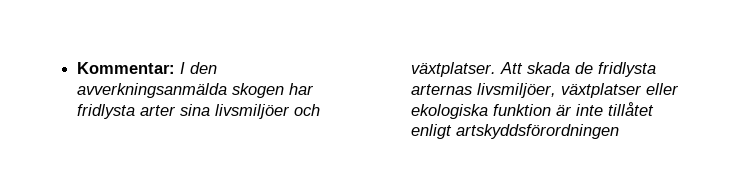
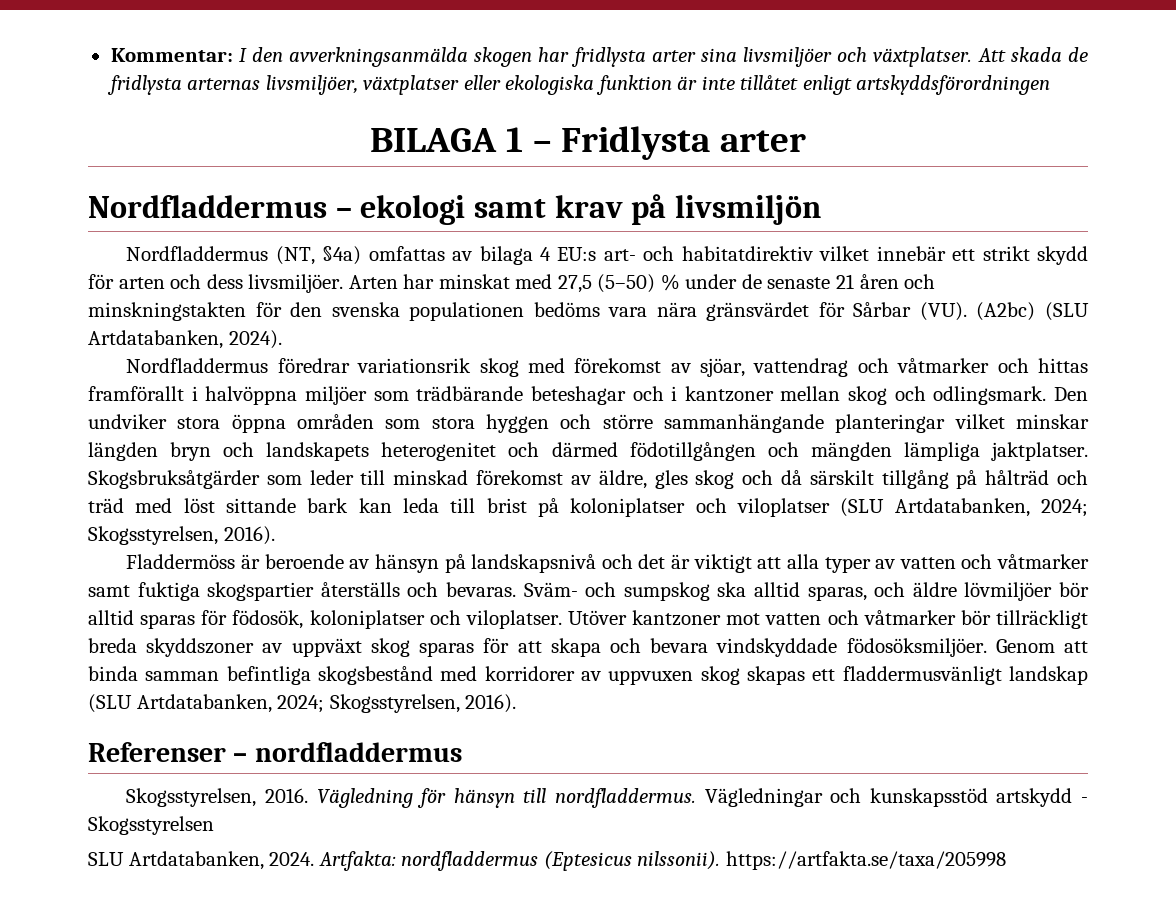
+ BILAGA 1 – Fridlysta arter
+ Nordfladdermus – ekologi samt krav på livsmiljön
+ Nordfladdermus (NT, §4a) omfattas av bilaga 4 EU:s art- och habitatdirektiv vilket innebär ett strikt skydd för arten och dess livsmiljöer. Arten har minskat med 27,5 (5–50) % under de senaste 21 åren och minskningstakten för den svenska populationen bedöms vara nära gränsvärdet för Sårbar (VU). (A2bc) (SLU Artdatabanken, 2024).
+ Nordfladdermus föredrar variationsrik skog med förekomst av sjöar, vattendrag och våtmarker och hittas framförallt i halvöppna miljöer som trädbärande beteshagar och i kantzoner mellan skog och odlingsmark. Den undviker stora öppna områden som stora hyggen och större sammanhängande planteringar vilket minskar längden bryn och landskapets heterogenitet och därmed födotillgången och mängden lämpliga jaktplatser. Skogsbruksåtgärder som leder till minskad förekomst av äldre, gles skog och då särskilt tillgång på hålträd och träd med löst sittande bark kan leda till brist på koloniplatser och viloplatser (SLU Artdatabanken, 2024; Skogsstyrelsen, 2016).
+ Fladdermöss är beroende av hänsyn på landskapsnivå och det är viktigt att alla typer av vatten och våtmarker samt fuktiga skogspartier återställs och bevaras. Sväm- och sumpskog ska alltid sparas, och äldre lövmiljöer bör alltid sparas för födosök, koloniplatser och viloplatser. Utöver kantzoner mot vatten och våtmarker bör tillräckligt breda skyddszoner av uppväxt skog sparas för att skapa och bevara vindskyddade födosöksmiljöer. Genom att binda samman befintliga skogsbestånd med korridorer av uppvuxen skog skapas ett fladdermusvänligt landskap (SLU Artdatabanken, 2024; Skogsstyrelsen, 2016).
+ Referenser – nordfladdermus
+ Skogsstyrelsen, 2016. Vägledning för hänsyn till nordfladdermus. Vägledningar och kunskapsstöd artskydd - Skogsstyrelsen
+ SLU Artdatabanken, 2024. Artfakta: nordfladdermus (Eptesicus nilssonii). https://artfakta.se/taxa/205998

